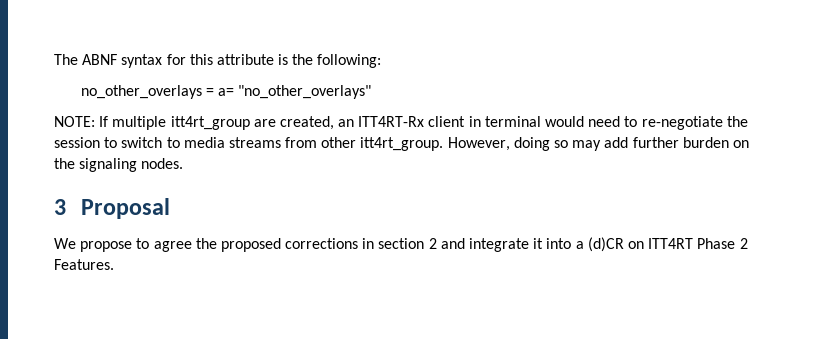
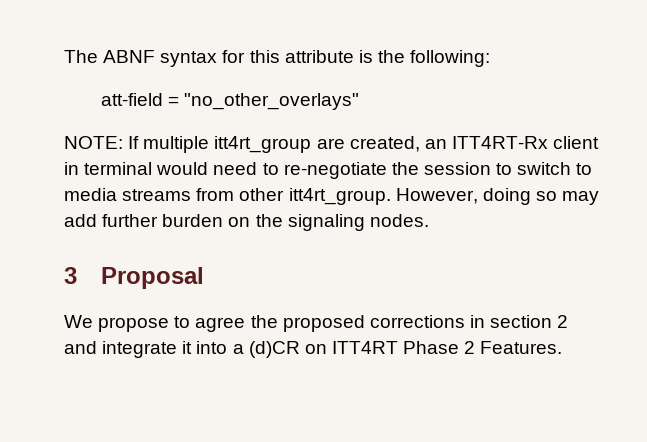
- no_other_overlays = a= "no_other_overlays"
+ att-field = "no_other_overlays"

